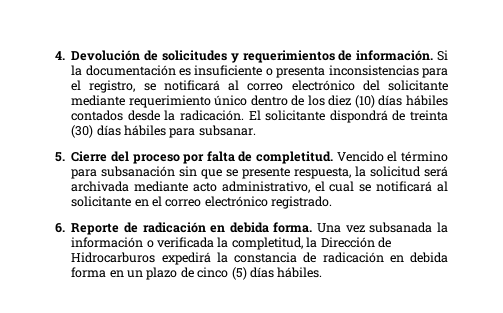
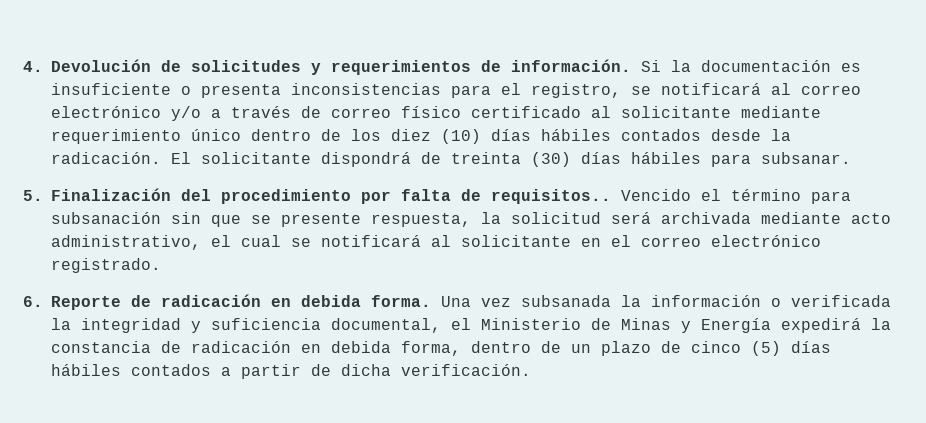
- Si la documentación es insuficiente o presenta inconsistencias para el registro, se notificará al correo electrónico del solicitante mediante requerimiento único dentro de los diez (10) días hábiles contados desde la radicación.
+ Si la documentación es insuficiente o presenta inconsistencias para el registro, se notificará al correo electrónico y/o a través de correo físico certificado al solicitante mediante requerimiento único dentro de los diez (10) días hábiles contados desde la radicación.
- 5. Cierre del proceso por falta de completitud.
+ 5. Finalización del procedimiento por falta de requisitos..
- Una vez subsanada la información o verificada la completitud, la Dirección de Hidrocarburos expedirá la constancia de radicación en debida forma en un plazo de cinco (5) días hábiles.
+ Una vez subsanada la información o verificada la integridad y suficiencia documental, el Ministerio de Minas y Energía expedirá la constancia de radicación en debida forma, dentro de un plazo de cinco (5) días hábiles contados a partir de dicha verificación.

